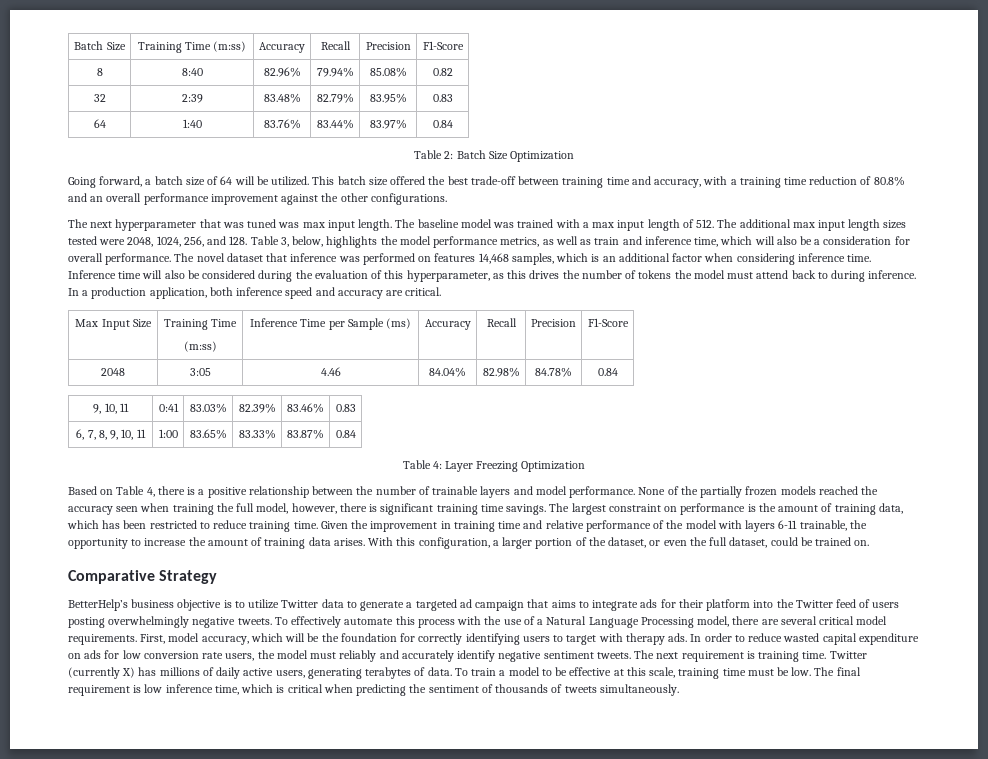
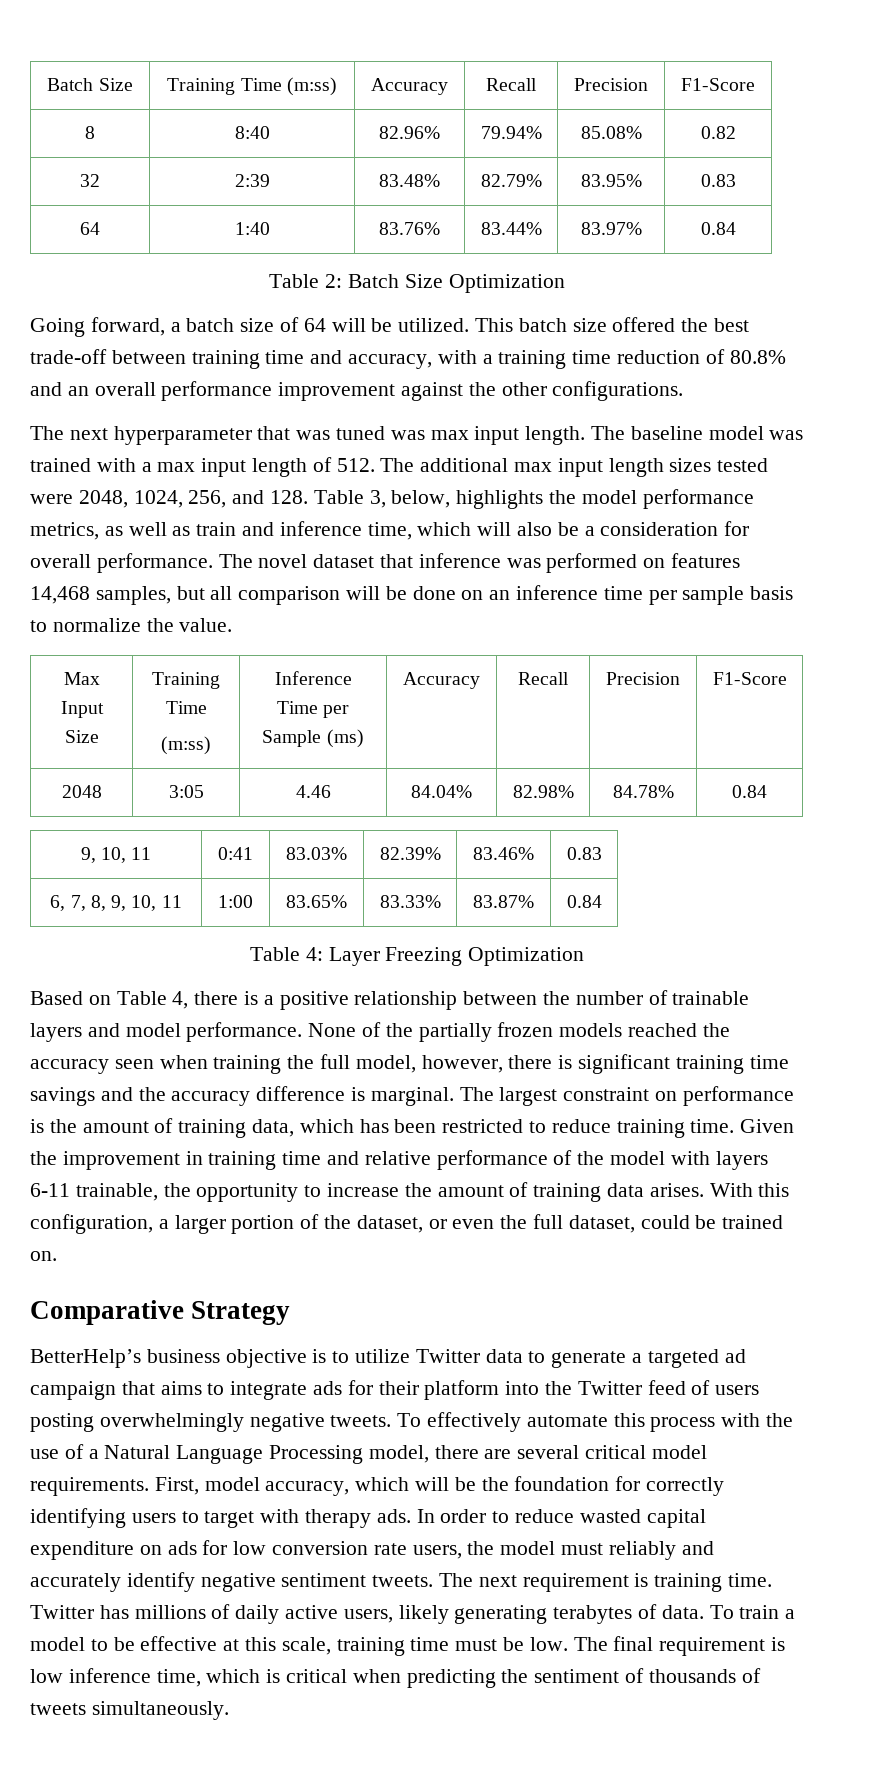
- The novel dataset that inference was performed on features 14,468 samples, which is an additional factor when considering inference time. Inference time will also be considered during the evaluation of this hyperparameter, as this drives the number of tokens the model must attend back to during inference. In a production application, both inference speed and accuracy are critical.
+ The novel dataset that inference was performed on features 14,468 samples, but all comparison will be done on an inference time per sample basis to normalize the value.
- None of the partially frozen models reached the accuracy seen when training the full model, however, there is significant training time savings.
+ None of the partially frozen models reached the accuracy seen when training the full model, however, there is significant training time savings and the accuracy difference is marginal.
- Twitter (currently X) has millions of daily active users, generating terabytes of data.
+ Twitter has millions of daily active users, likely generating terabytes of data.

